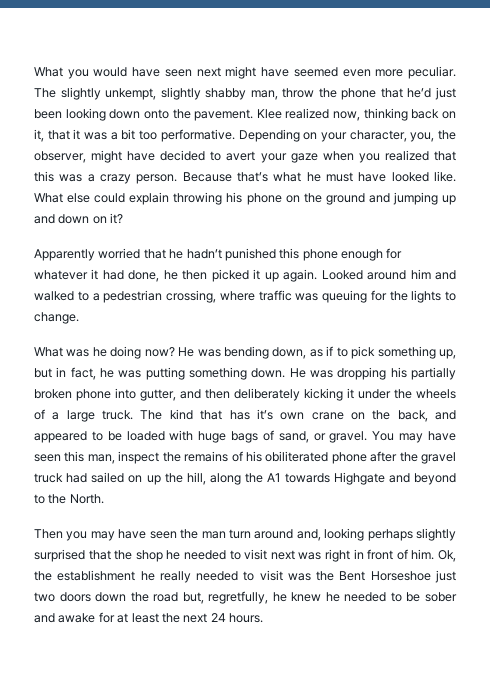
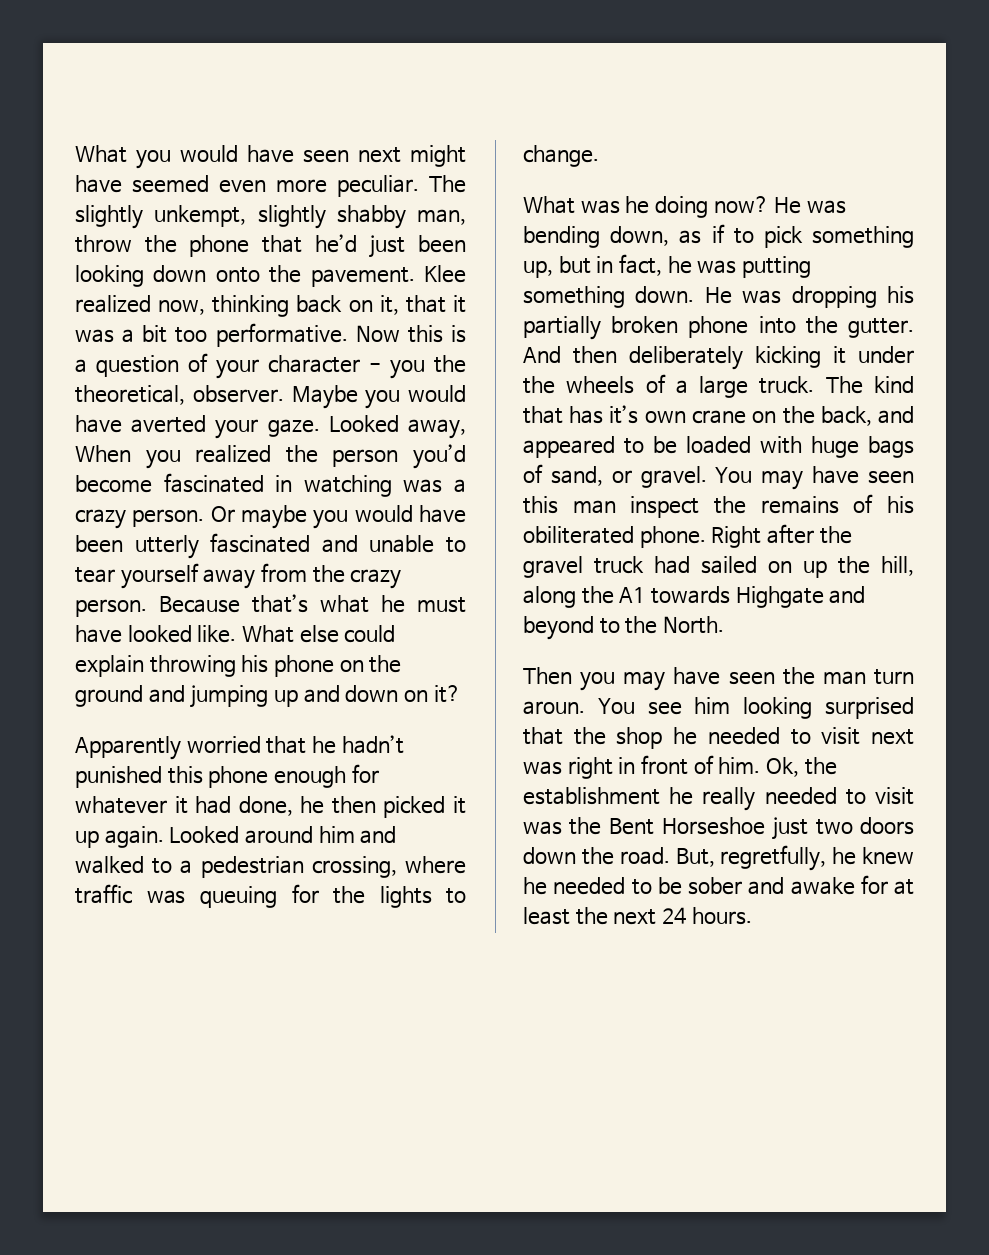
- Depending on your character, you, the observer, might have decided to avert your gaze when you realized that this was a crazy person.
+ Now this is a question of your character - you the theoretical, observer. Maybe you would have averted your gaze. Looked away, When you realized the person you’d become fascinated in watching was a crazy person. Or maybe you would have been utterly fascinated and unable to tear yourself away from the crazy person.
- He was dropping his partially broken phone into gutter, and then deliberately kicking it under the wheels of a large truck.
+ He was dropping his partially broken phone into the gutter. And then deliberately kicking it under the wheels of a large truck.
- You may have seen this man, inspect the remains of his obiliterated phone after the gravel truck had sailed on up the hill, along the A1 towards Highgate and beyond to the North.
+ You may have seen this man inspect the remains of his obiliterated phone. Right after the gravel truck had sailed on up the hill, along the A1 towards Highgate and beyond to the North.
- Then you may have seen the man turn around and, looking perhaps slightly surprised that the shop he needed to visit next was right in front of him.
+ Then you may have seen the man turn aroun. You see him looking surprised that the shop he needed to visit next was right in front of him.
- Ok, the establishment he really needed to visit was the Bent Horseshoe just two doors down the road but, regretfully, he knew he needed to be sober and awake for at least the next 24 hours.
+ Ok, the establishment he really needed to visit was the Bent Horseshoe just two doors down the road. But, regretfully, he knew he needed to be sober and awake for at least the next 24 hours.

